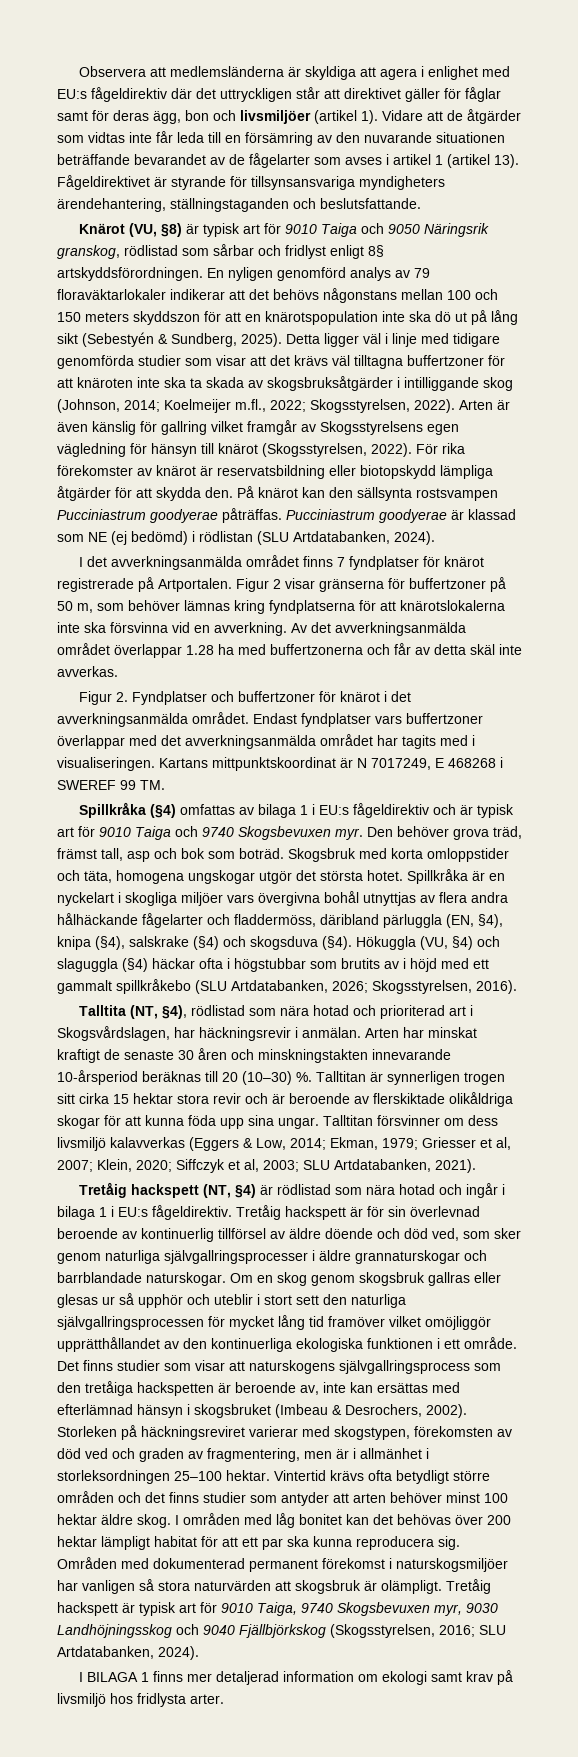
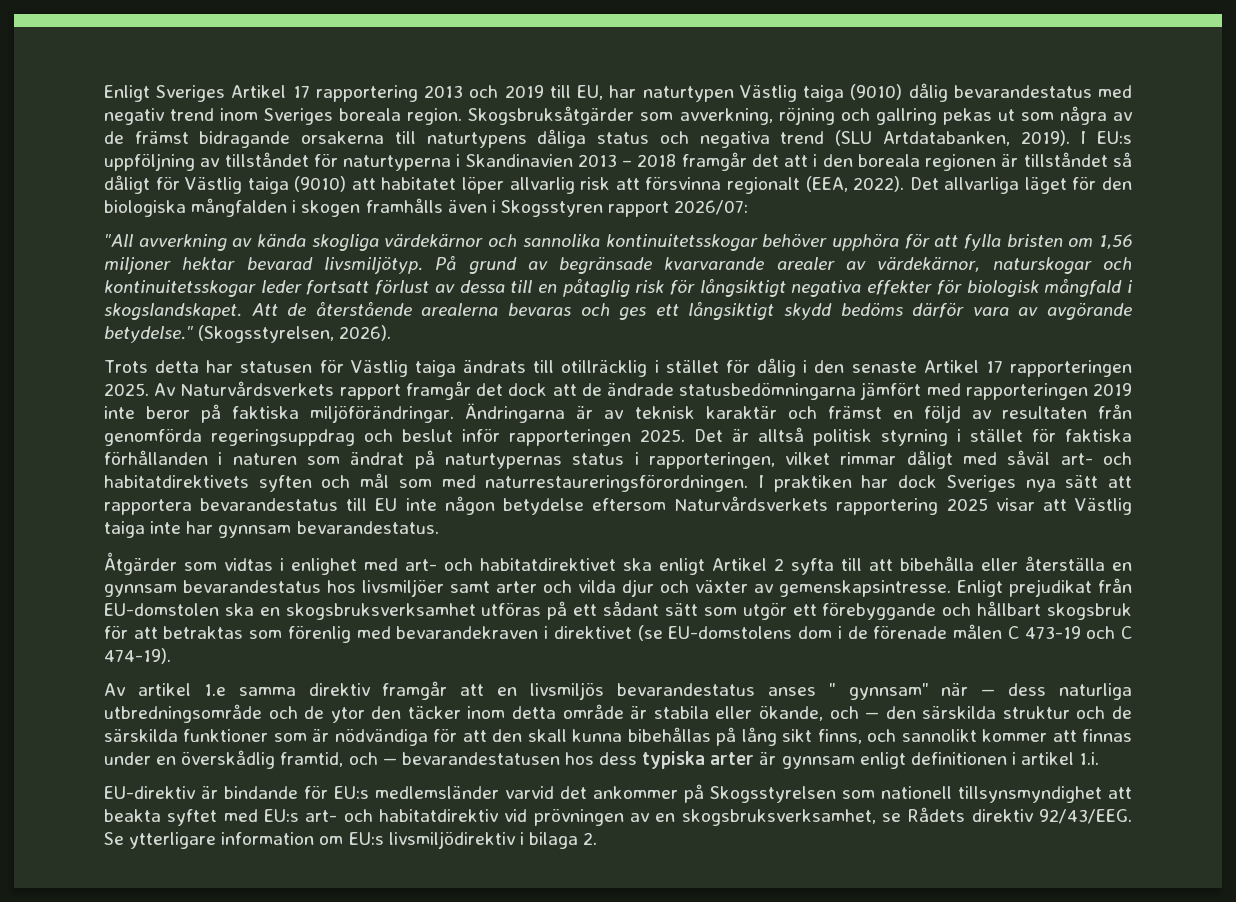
- Observera att medlemsländerna är skyldiga att agera i enlighet med EU:s fågeldirektiv där det uttryckligen står att direktivet gäller för fåglar samt för deras ägg, bon och livsmiljöer (artikel 1). Vidare att de åtgärder som vidtas inte får leda till en försämring av den nuvarande situationen beträffande bevarandet av de fågelarter som avses i artikel 1 (artikel 13). Fågeldirektivet är styrande för tillsynsansvariga myndigheters ärendehantering, ställningstaganden och beslutsfattande.
- Knärot (VU, §8) är typisk art för 9010 Taiga och 9050 Näringsrik granskog, rödlistad som sårbar och fridlyst enligt 8§ artskyddsförordningen. En nyligen genomförd analys av 79 floraväktarlokaler indikerar att det behövs någonstans mellan 100 och 150 meters skyddszon för att en knärotspopulation inte ska dö ut på lång sikt (Sebestyén & Sundberg, 2025). Detta ligger väl i linje med tidigare genomförda studier som visar att det krävs väl tilltagna buffertzoner för att knäroten inte ska ta skada av skogsbruksåtgärder i intilliggande skog (Johnson, 2014; Koelmeijer m.fl., 2022; Skogsstyrelsen, 2022). Arten är även känslig för gallring vilket framgår av Skogsstyrelsens egen vägledning för hänsyn till knärot (Skogsstyrelsen, 2022). För rika förekomster av knärot är reservatsbildning eller biotopskydd lämpliga åtgärder för att skydda den. På knärot kan den sällsynta rostsvampen Pucciniastrum goodyerae påträffas. Pucciniastrum goodyerae är klassad som NE (ej bedömd) i rödlistan (SLU Artdatabanken, 2024).
- I det avverkningsanmälda området finns 7 fyndplatser för knärot registrerade på Artportalen. Figur 2 visar gränserna för buffertzoner på 50 m, som behöver lämnas kring fyndplatserna för att knärotslokalerna inte ska försvinna vid en avverkning. Av det avverkningsanmälda området överlappar 1.28 ha med buffertzonerna och får av detta skäl inte avverkas.
- Figur 2. Fyndplatser och buffertzoner för knärot i det avverkningsanmälda området. Endast fyndplatser vars buffertzoner överlappar med det avverkningsanmälda området har tagits med i visualiseringen. Kartans mittpunktskoordinat är N 7017249, E 468268 i SWEREF 99 TM.
- Spillkråka (§4) omfattas av bilaga 1 i EU:s fågeldirektiv och är typisk art för 9010 Taiga och 9740 Skogsbevuxen myr. Den behöver grova träd, främst tall, asp och bok som boträd. Skogsbruk med korta omloppstider och täta, homogena ungskogar utgör det största hotet. Spillkråka är en nyckelart i skogliga miljöer vars övergivna bohål utnyttjas av flera andra hålhäckande fågelarter och fladdermöss, däribland pärluggla (EN, §4), knipa (§4), salskrake (§4) och skogsduva (§4). Hökuggla (VU, §4) och slaguggla (§4) häckar ofta i högstubbar som brutits av i höjd med ett gammalt spillkråkebo (SLU Artdatabanken, 2026; Skogsstyrelsen, 2016).
- Talltita (NT, §4), rödlistad som nära hotad och prioriterad art i Skogsvårdslagen, har häckningsrevir i anmälan. Arten har minskat kraftigt de senaste 30 åren och minskningstakten innevarande 10-årsperiod beräknas till 20 (10–30) %. Talltitan är synnerligen trogen sitt cirka 15 hektar stora revir och är beroende av flerskiktade olikåldriga skogar för att kunna föda upp sina ungar. Talltitan försvinner om dess livsmiljö kalavverkas (Eggers & Low, 2014; Ekman, 1979; Griesser et al, 2007; Klein, 2020; Siffczyk et al, 2003; SLU Artdatabanken, 2021).
- Tretåig hackspett (NT, §4) är rödlistad som nära hotad och ingår i bilaga 1 i EU:s fågeldirektiv. Tretåig hackspett är för sin överlevnad beroende av kontinuerlig tillförsel av äldre döende och död ved, som sker genom naturliga självgallringsprocesser i äldre grannaturskogar och barrblandade naturskogar. Om en skog genom skogsbruk gallras eller glesas ur så upphör och uteblir i stort sett den naturliga självgallringsprocessen för mycket lång tid framöver vilket omöjliggör upprätthållandet av den kontinuerliga ekologiska funktionen i ett område. Det finns studier som visar att naturskogens självgallringsprocess som den tretåiga hackspetten är beroende av, inte kan ersättas med efterlämnad hänsyn i skogsbruket (Imbeau & Desrochers, 2002). Storleken på häckningsreviret varierar med skogstypen, förekomsten av död ved och graden av fragmentering, men är i allmänhet i storleksordningen 25–100 hektar. Vintertid krävs ofta betydligt större områden och det finns studier som antyder att arten behöver minst 100 hektar äldre skog. I områden med låg bonitet kan det behövas över 200 hektar lämpligt habitat för att ett par ska kunna reproducera sig. Områden med dokumenterad permanent förekomst i naturskogsmiljöer har vanligen så stora naturvärden att skogsbruk är olämpligt. Tretåig hackspett är typisk art för 9010 Taiga, 9740 Skogsbevuxen myr, 9030 Landhöjningsskog och 9040 Fjällbjörkskog (Skogsstyrelsen, 2016; SLU Artdatabanken, 2024).
- I BILAGA 1 finns mer detaljerad information om ekologi samt krav på livsmiljö hos fridlysta arter.
+ Enligt Sveriges Artikel 17 rapportering 2013 och 2019 till EU, har naturtypen Västlig taiga (9010) dålig bevarandestatus med negativ trend inom Sveriges boreala region. Skogsbruksåtgärder som avverkning, röjning och gallring pekas ut som några av de främst bidragande orsakerna till naturtypens dåliga status och negativa trend (SLU Artdatabanken, 2019). I EU:s uppföljning av tillståndet för naturtyperna i Skandinavien 2013 – 2018 framgår det att i den boreala regionen är tillståndet så dåligt för Västlig taiga (9010) att habitatet löper allvarlig risk att försvinna regionalt (EEA, 2022). Det allvarliga läget för den biologiska mångfalden i skogen framhålls även i Skogsstyren rapport 2026/07:
+ "All avverkning av kända skogliga värdekärnor och sannolika kontinuitetsskogar behöver upphöra för att fylla bristen om 1,56 miljoner hektar bevarad livsmiljötyp. På grund av begränsade kvarvarande arealer av värdekärnor, naturskogar och kontinuitetsskogar leder fortsatt förlust av dessa till en påtaglig risk för långsiktigt negativa effekter för biologisk mångfald i skogslandskapet. Att de återstående arealerna bevaras och ges ett långsiktigt skydd bedöms därför vara av avgörande betydelse." (Skogsstyrelsen, 2026).
+ Trots detta har statusen för Västlig taiga ändrats till otillräcklig i stället för dålig i den senaste Artikel 17 rapporteringen 2025. Av Naturvårdsverkets rapport framgår det dock att de ändrade statusbedömningarna jämfört med rapporteringen 2019 inte beror på faktiska miljöförändringar. Ändringarna är av teknisk karaktär och främst en följd av resultaten från genomförda regeringsuppdrag och beslut inför rapporteringen 2025. Det är alltså politisk styrning i stället för faktiska förhållanden i naturen som ändrat på naturtypernas status i rapporteringen, vilket rimmar dåligt med såväl art- och habitatdirektivets syften och mål som med naturrestaureringsförordningen. I praktiken har dock Sveriges nya sätt att rapportera bevarandestatus till EU inte någon betydelse eftersom Naturvårdsverkets rapportering 2025 visar att Västlig taiga inte har gynnsam bevarandestatus.
+ Åtgärder som vidtas i enlighet med art- och habitatdirektivet ska enligt Artikel 2 syfta till att bibehålla eller återställa en gynnsam bevarandestatus hos livsmiljöer samt arter och vilda djur och växter av gemenskapsintresse. Enligt prejudikat från EU-domstolen ska en skogsbruksverksamhet utföras på ett sådant sätt som utgör ett förebyggande och hållbart skogsbruk för att betraktas som förenlig med bevarandekraven i direktivet (se EU-domstolens dom i de förenade målen C 473-19 och C 474-19).
+ Av artikel 1.e samma direktiv framgår att en livsmiljös bevarandestatus anses " gynnsam" när — dess naturliga utbredningsområde och de ytor den täcker inom detta område är stabila eller ökande, och — den särskilda struktur och de särskilda funktioner som är nödvändiga för att den skall kunna bibehållas på lång sikt finns, och sannolikt kommer att finnas under en överskådlig framtid, och — bevarandestatusen hos dess typiska arter är gynnsam enligt definitionen i artikel 1.i.
+ EU-direktiv är bindande för EU:s medlemsländer varvid det ankommer på Skogsstyrelsen som nationell tillsynsmyndighet att beakta syftet med EU:s art- och habitatdirektiv vid prövningen av en skogsbruksverksamhet, se Rådets direktiv 92/43/EEG. Se ytterligare information om EU:s livsmiljödirektiv i bilaga 2.

